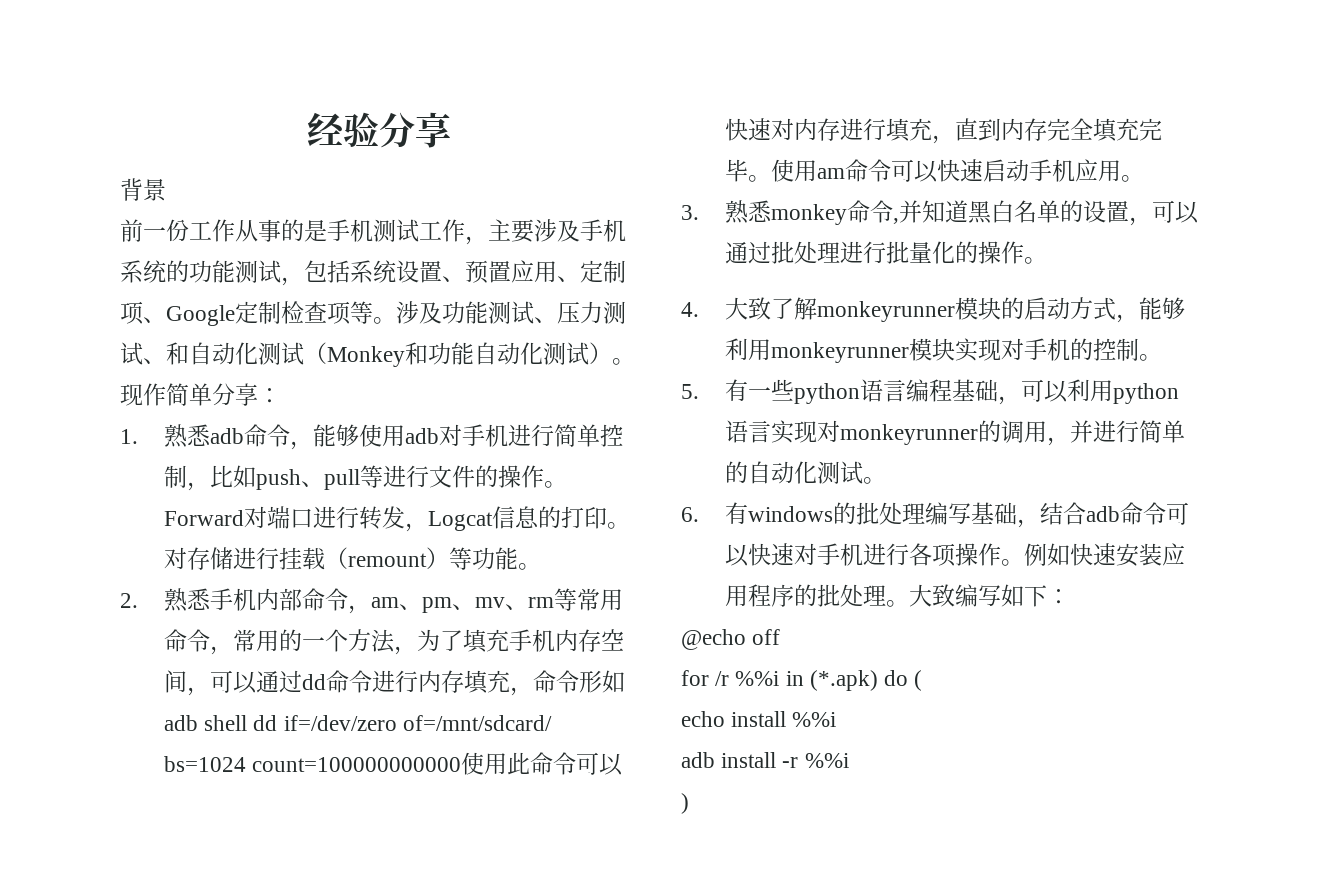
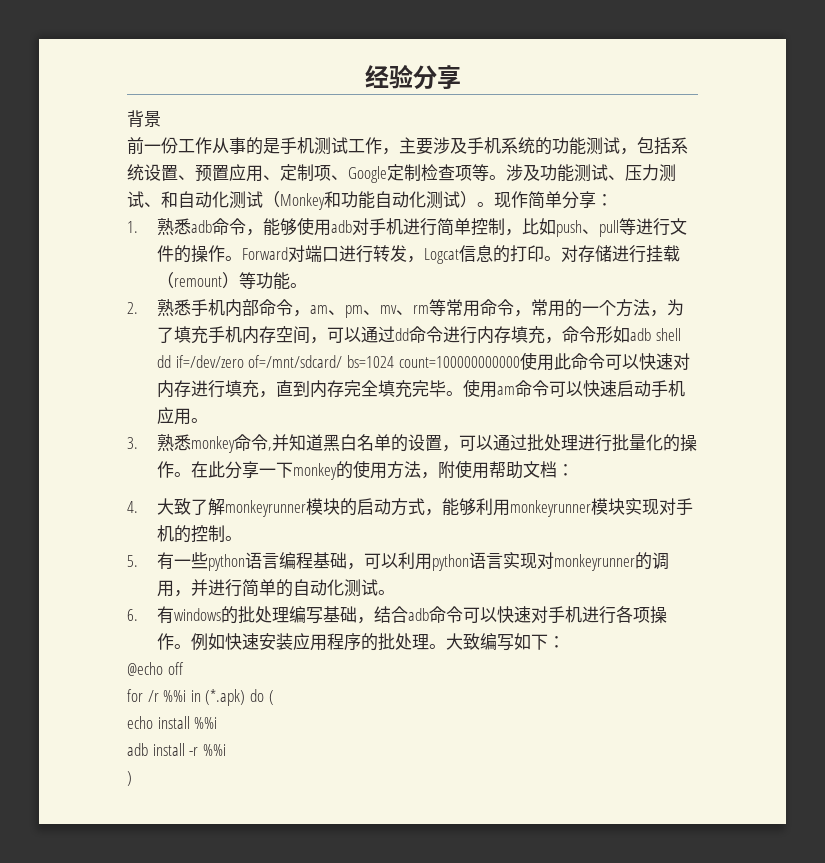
+ 在此分享一下monkey的使用方法，附使用帮助文档：

